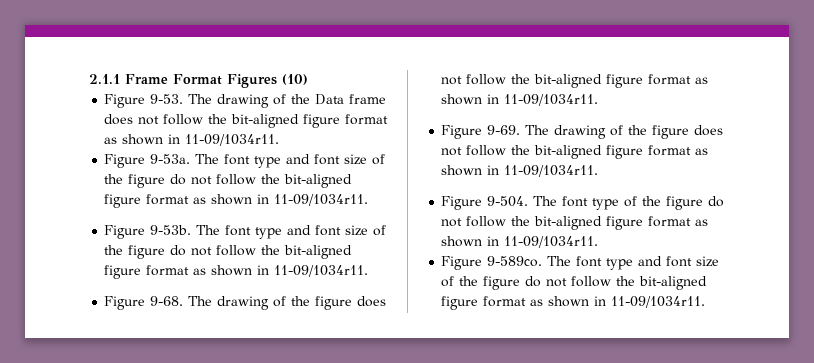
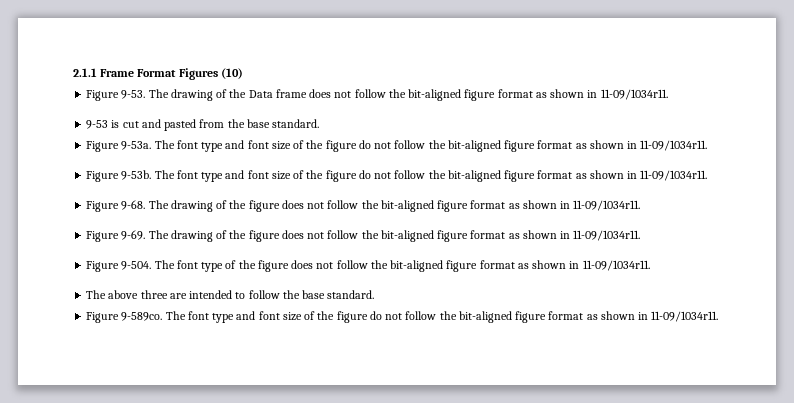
+ 9-53 is cut and pasted from the base standard.
- The font type of the figure do not follow the bit-aligned figure format as shown in 11-09/1034r11.
+ The font type of the figure does not follow the bit-aligned figure format as shown in 11-09/1034r11.
+ The above three are intended to follow the base standard.

